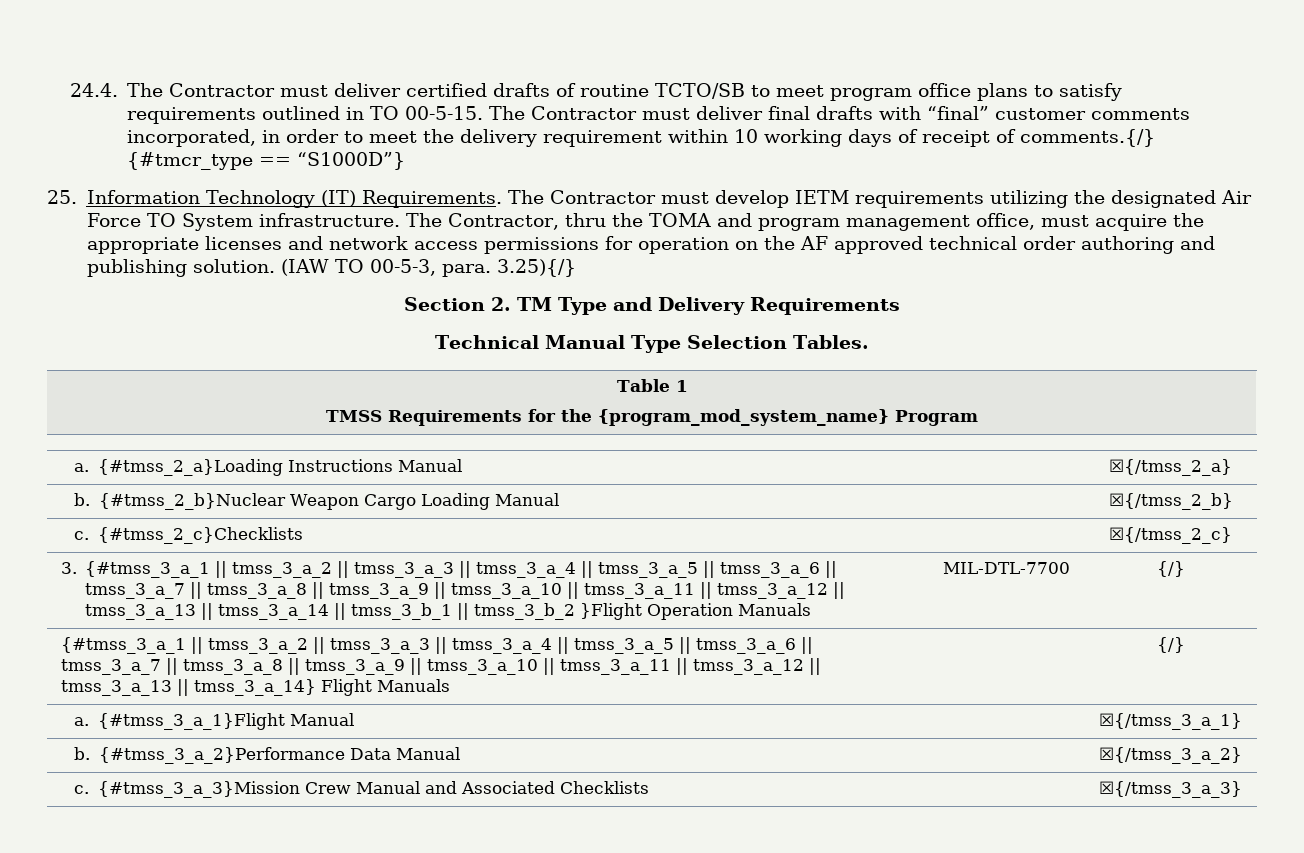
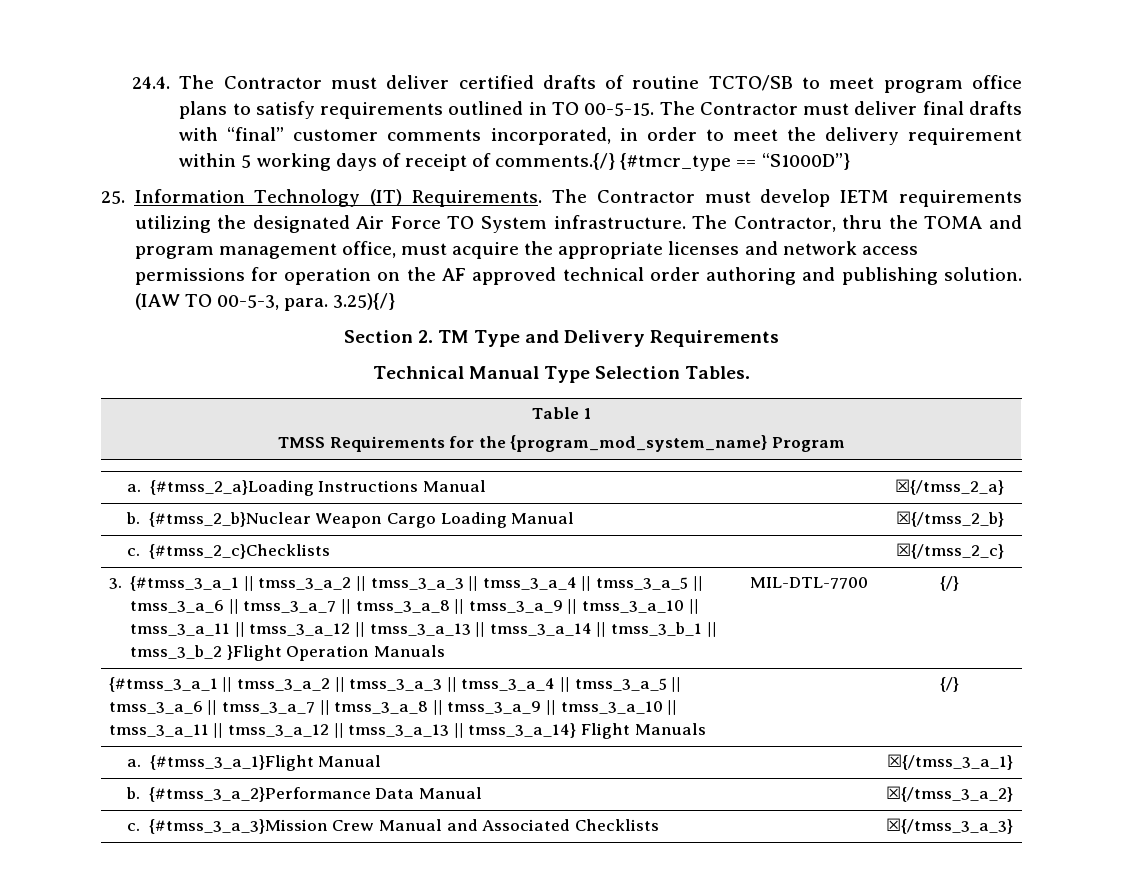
- The Contractor must deliver final drafts with “final” customer comments incorporated, in order to meet the delivery requirement within 10 working days of receipt of comments.{/} {#tmcr_type == “S1000D”}
+ The Contractor must deliver final drafts with “final” customer comments incorporated, in order to meet the delivery requirement within 5 working days of receipt of comments.{/} {#tmcr_type == “S1000D”}

